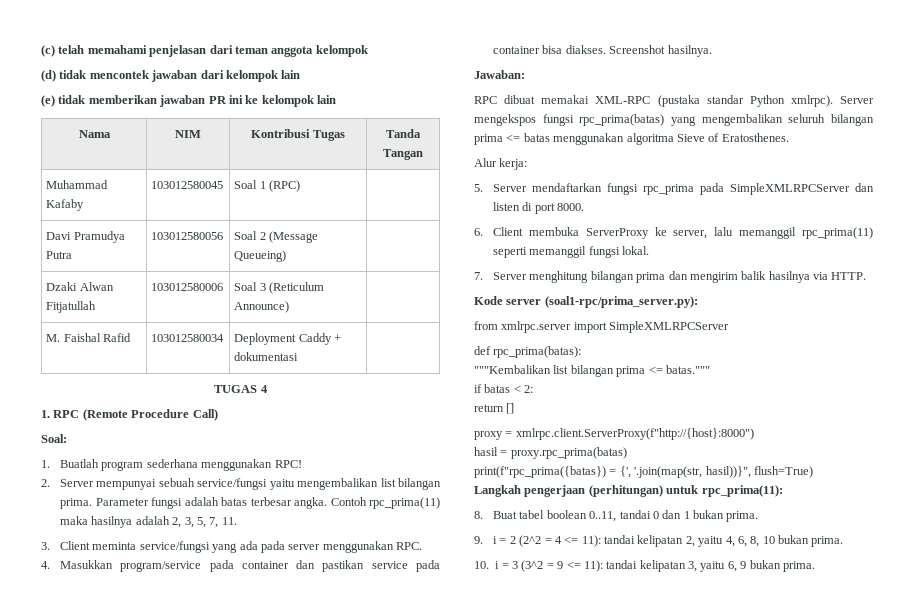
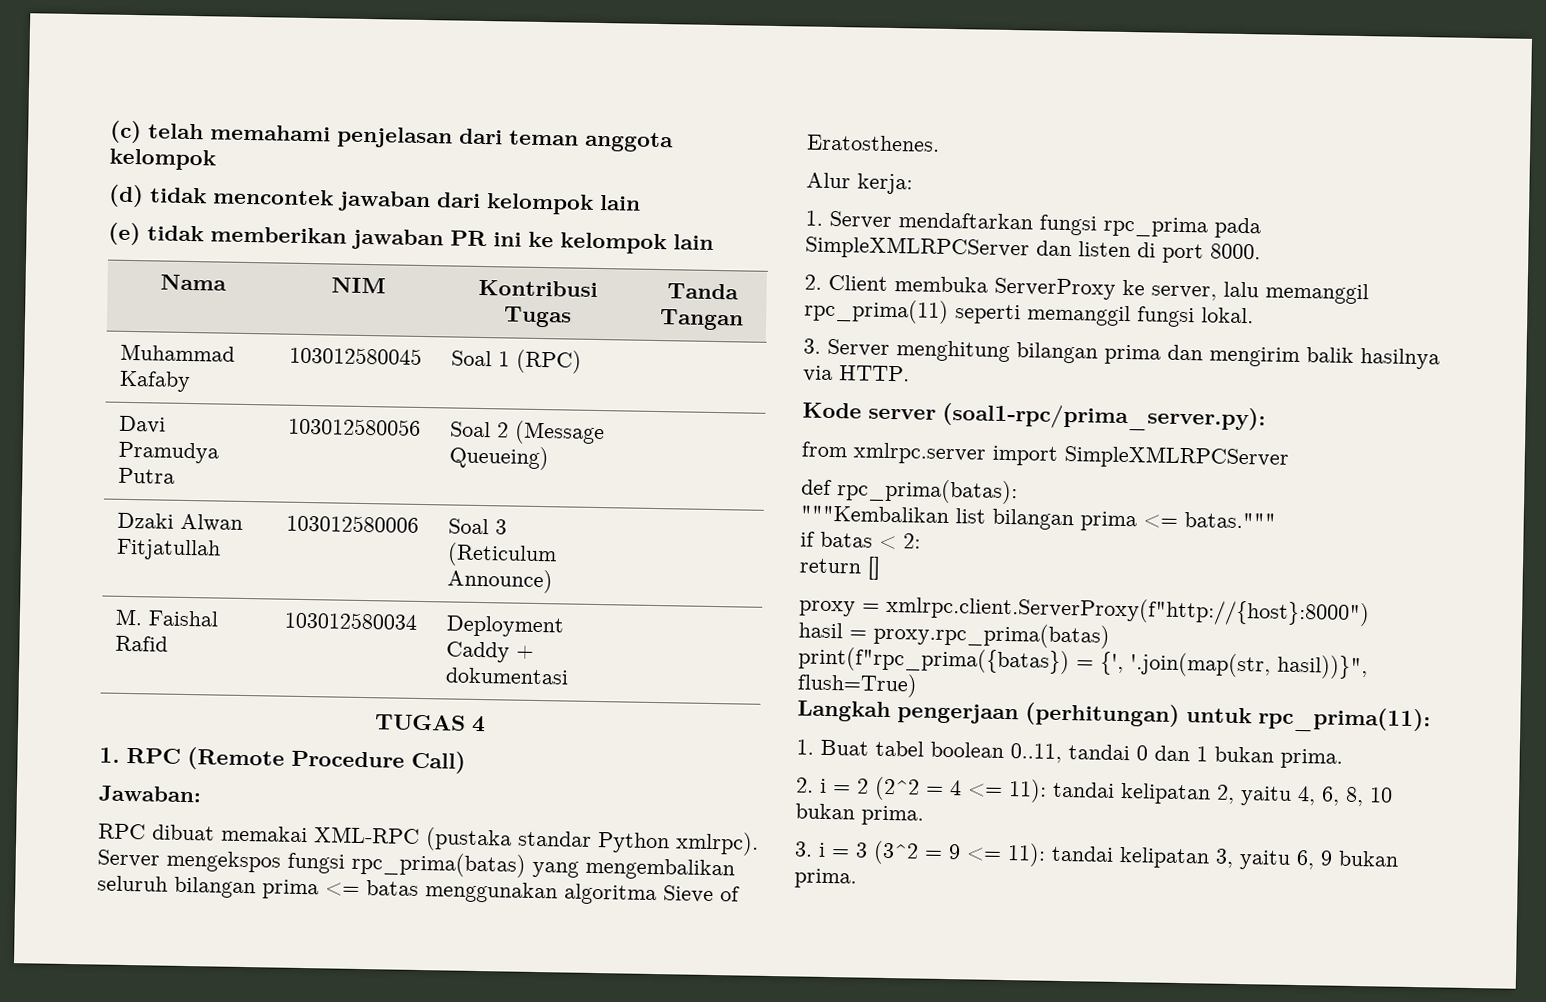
- Soal:
- 1. Buatlah program sederhana menggunakan RPC!
- 2. Server mempunyai sebuah service/fungsi yaitu mengembalikan list bilangan prima. Parameter fungsi adalah batas terbesar angka. Contoh rpc_prima(11) maka hasilnya adalah 2, 3, 5, 7, 11.
- 3. Client meminta service/fungsi yang ada pada server menggunakan RPC.
- 4. Masukkan program/service pada container dan pastikan service pada container bisa diakses. Screenshot hasilnya.
- 5. Server mendaftarkan fungsi rpc_prima pada SimpleXMLRPCServer dan listen di port 8000.
+ 1. Server mendaftarkan fungsi rpc_prima pada SimpleXMLRPCServer dan listen di port 8000.
- 6. Client membuka ServerProxy ke server, lalu memanggil rpc_prima(11) seperti memanggil fungsi lokal.
+ 2. Client membuka ServerProxy ke server, lalu memanggil rpc_prima(11) seperti memanggil fungsi lokal.
- 7. Server menghitung bilangan prima dan mengirim balik hasilnya via HTTP.
+ 3. Server menghitung bilangan prima dan mengirim balik hasilnya via HTTP.
- 8. Buat tabel boolean 0..11, tandai 0 dan 1 bukan prima.
+ 1. Buat tabel boolean 0..11, tandai 0 dan 1 bukan prima.
- 9. i = 2 (2^2 = 4 <= 11): tandai kelipatan 2, yaitu 4, 6, 8, 10 bukan prima.
+ 2. i = 2 (2^2 = 4 <= 11): tandai kelipatan 2, yaitu 4, 6, 8, 10 bukan prima.
- 10. i = 3 (3^2 = 9 <= 11): tandai kelipatan 3, yaitu 6, 9 bukan prima.
+ 3. i = 3 (3^2 = 9 <= 11): tandai kelipatan 3, yaitu 6, 9 bukan prima.

